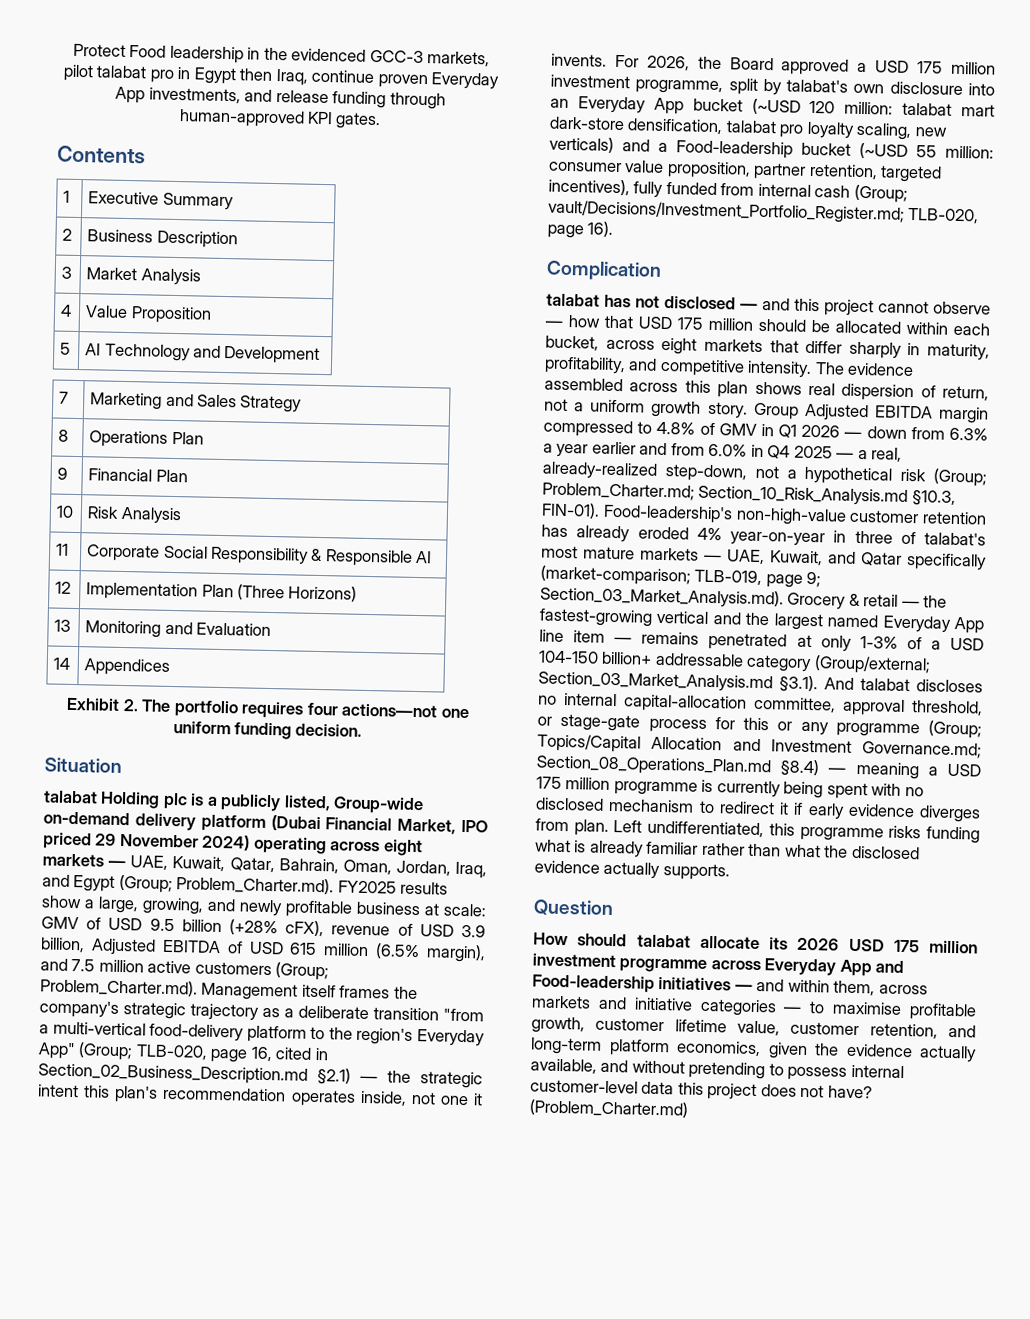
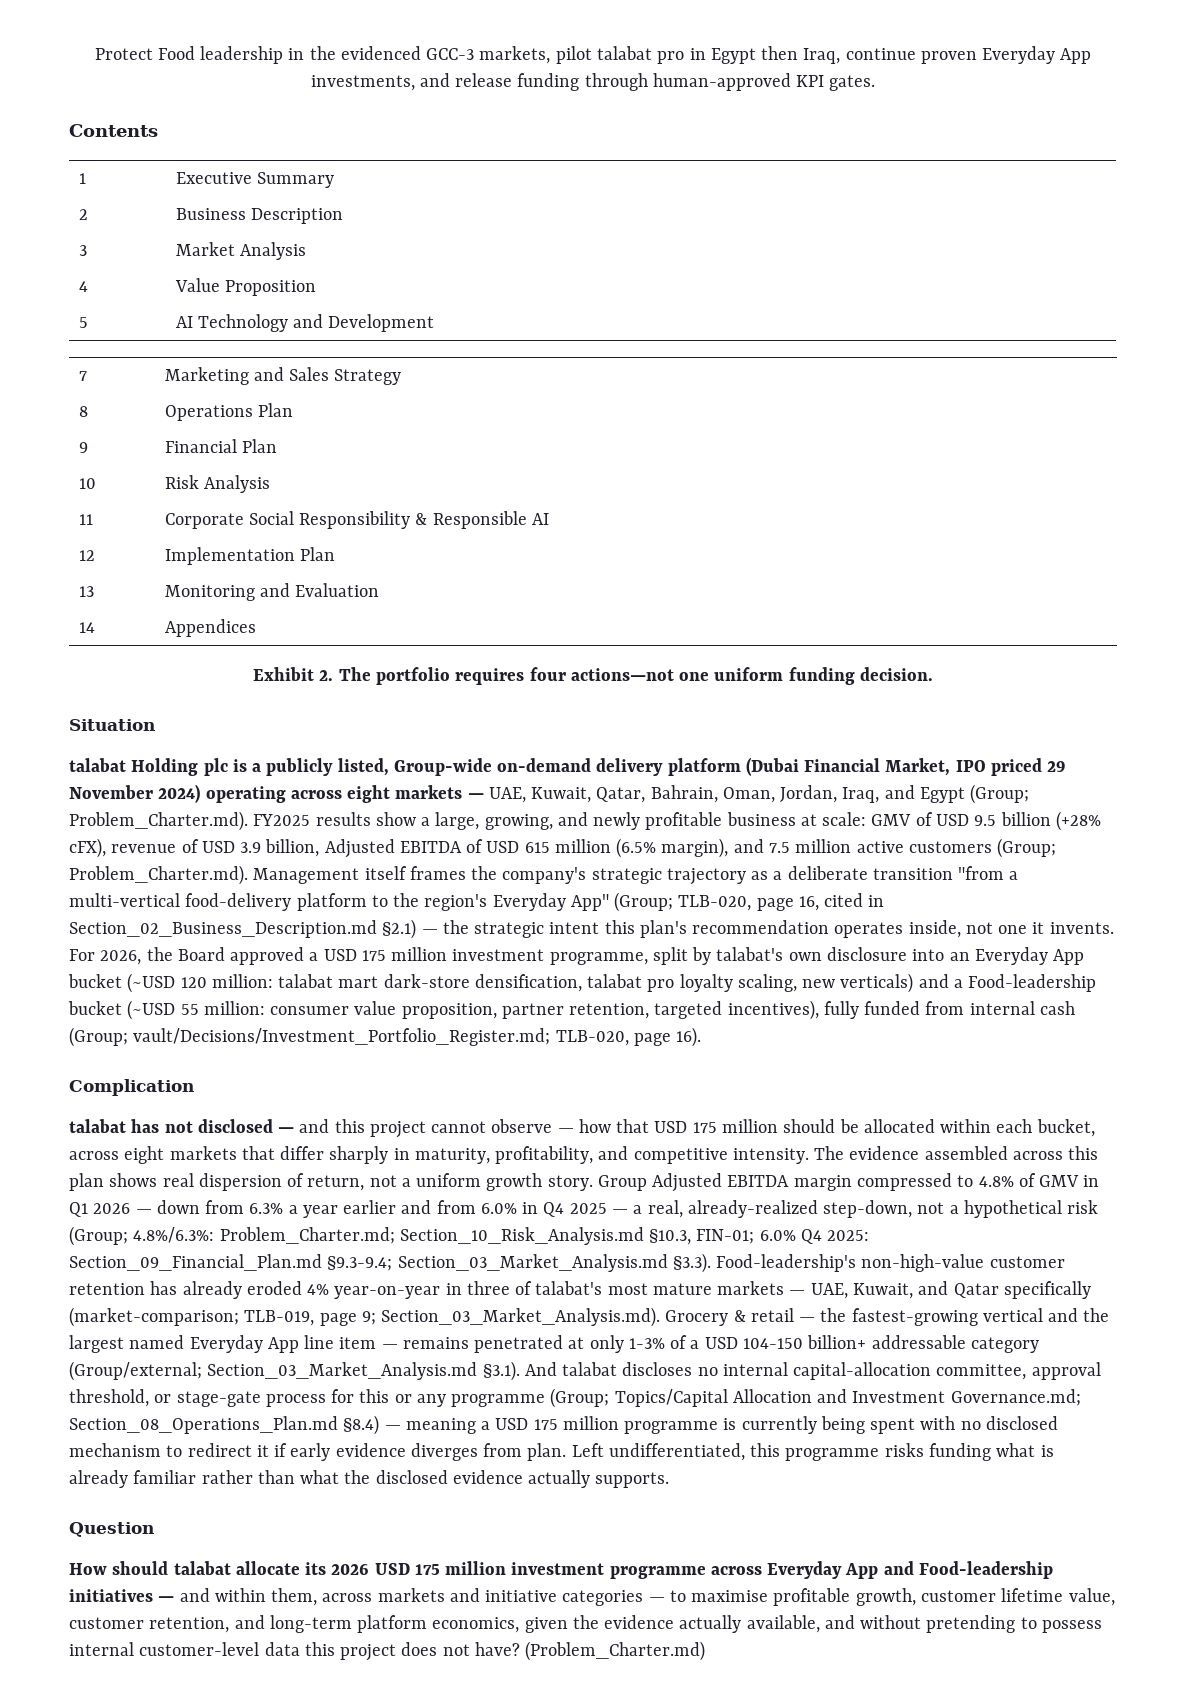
- 12 | Implementation Plan (Three Horizons)
+ 12 | Implementation Plan
+ 4.8%/6.3%:
- Section_10_Risk_Analysis.md §10.3, FIN-01). Food-leadership's non-high-value customer retention has already eroded 4% year-on-year in three of talabat's most mature markets — UAE, Kuwait, and Qatar specifically (market-comparison;
+ Section_10_Risk_Analysis.md §10.3, FIN-01; 6.0% Q4 2025: Section_09_Financial_Plan.md §9.3-9.4; Section_03_Market_Analysis.md §3.3). Food-leadership's non-high-value customer retention has already eroded 4% year-on-year in three of talabat's most mature markets — UAE, Kuwait, and Qatar specifically (market-comparison;

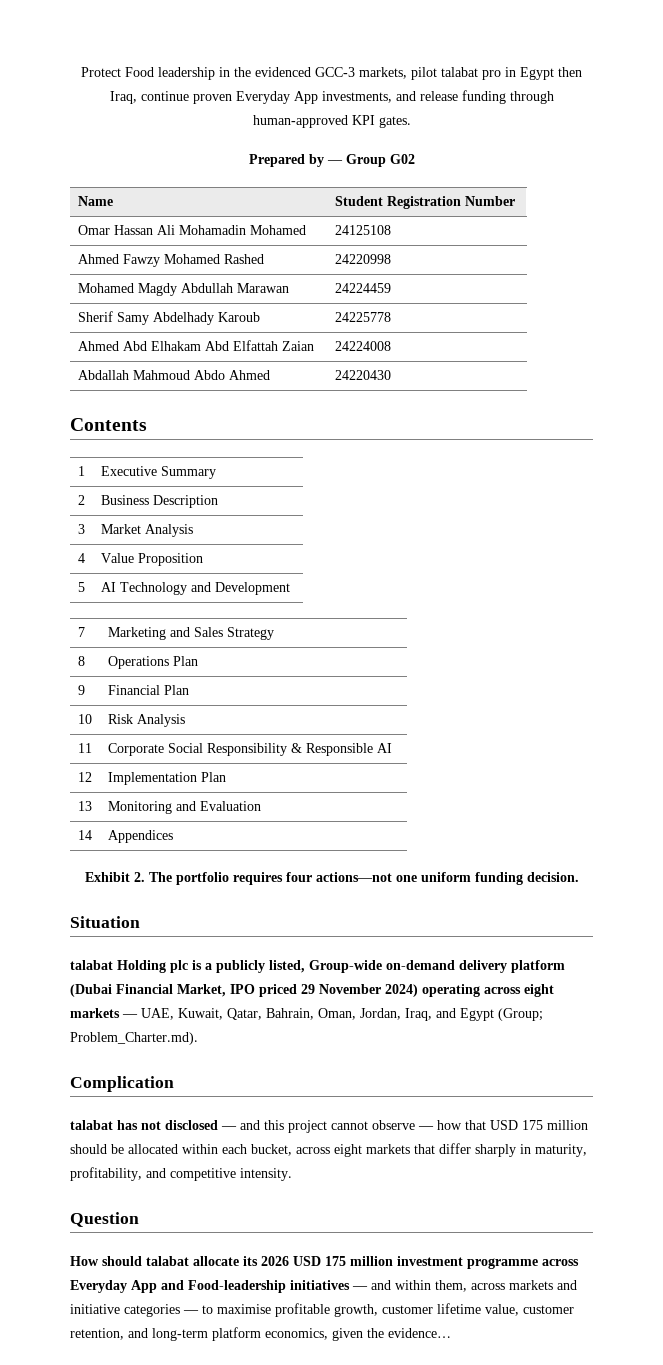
+ Prepared by — Group G02
+ Name | Student Registration Number
+ Omar Hassan Ali Mohamadin Mohamed | 24125108
+ Ahmed Fawzy Mohamed Rashed | 24220998
+ Mohamed Magdy Abdullah Marawan | 24224459
+ Sherif Samy Abdelhady Karoub | 24225778
+ Ahmed Abd Elhakam Abd Elfattah Zaian | 24224008
+ Abdallah Mahmoud Abdo Ahmed | 24220430
- talabat Holding plc is a publicly listed, Group-wide on-demand delivery platform (Dubai Financial Market, IPO priced 29 November 2024) operating across eight markets — UAE, Kuwait, Qatar, Bahrain, Oman, Jordan, Iraq, and Egypt (Group; Problem_Charter.md). FY2025 results show a large, growing, and newly profitable business at scale: GMV of USD 9.5 billion (+28% cFX), revenue of USD 3.9 billion, Adjusted EBITDA of USD 615 million (6.5% margin), and 7.5 million active customers (Group; Problem_Charter.md). Management itself frames the company's strategic trajectory as a deliberate transition "from a multi-vertical food-delivery platform to the region's Everyday App" (Group; TLB-020, page 16, cited in Section_02_Business_Description.md §2.1) — the strategic intent this plan's recommendation operates inside, not one it invents. For 2026, the Board approved a USD 175 million investment programme, split by talabat's own disclosure into an Everyday App bucket (~USD 120 million: talabat mart dark-store densification, talabat pro loyalty scaling, new verticals) and a Food-leadership bucket (~USD 55 million: consumer value proposition, partner retention, targeted incentives), fully funded from internal cash (Group; vault/Decisions/Investment_Portfolio_Register.md; TLB-020, page 16).
+ talabat Holding plc is a publicly listed, Group-wide on-demand delivery platform (Dubai Financial Market, IPO priced 29 November 2024) operating across eight markets — UAE, Kuwait, Qatar, Bahrain, Oman, Jordan, Iraq, and Egypt (Group; Problem_Charter.md).
- The evidence assembled across this plan shows real dispersion of return, not a uniform growth story. Group Adjusted EBITDA margin compressed to 4.8% of GMV in Q1 2026 — down from 6.3% a year earlier and from 6.0% in Q4 2025 — a real, already-realized step-down, not a hypothetical risk (Group; 4.8%/6.3%: Problem_Charter.md; Section_10_Risk_Analysis.md §10.3, FIN-01; 6.0% Q4 2025: Section_09_Financial_Plan.md §9.3-9.4; Section_03_Market_Analysis.md §3.3). Food-leadership's non-high-value customer retention has already eroded 4% year-on-year in three of talabat's most mature markets — UAE, Kuwait, and Qatar specifically (market-comparison; TLB-019, page 9; Section_03_Market_Analysis.md). Grocery & retail — the fastest-growing vertical and the largest named Everyday App line item — remains penetrated at only 1-3% of a USD 104-150 billion+ addressable category (Group/external; Section_03_Market_Analysis.md §3.1). And talabat discloses no internal capital-allocation committee, approval threshold, or stage-gate process for this or any programme (Group; Topics/Capital Allocation and Investment Governance.md; Section_08_Operations_Plan.md §8.4) — meaning a USD 175 million programme is currently being spent with no disclosed mechanism to redirect it if early evidence diverges from plan. Left undifferentiated, this programme risks funding what is already familiar rather than what the disclosed evidence actually supports.
- How should talabat allocate its 2026 USD 175 million investment programme across Everyday App and Food-leadership initiatives — and within them, across markets and initiative categories — to maximise profitable growth, customer lifetime value, customer retention, and long-term platform economics, given the evidence actually available, and without pretending to possess internal customer-level data this project does not have? (Problem_Charter.md)
+ How should talabat allocate its 2026 USD 175 million investment programme across Everyday App and Food-leadership initiatives — and within them, across markets and initiative categories — to maximise profitable growth, customer lifetime value, customer retention, and long-term platform economics, given the evidence…

